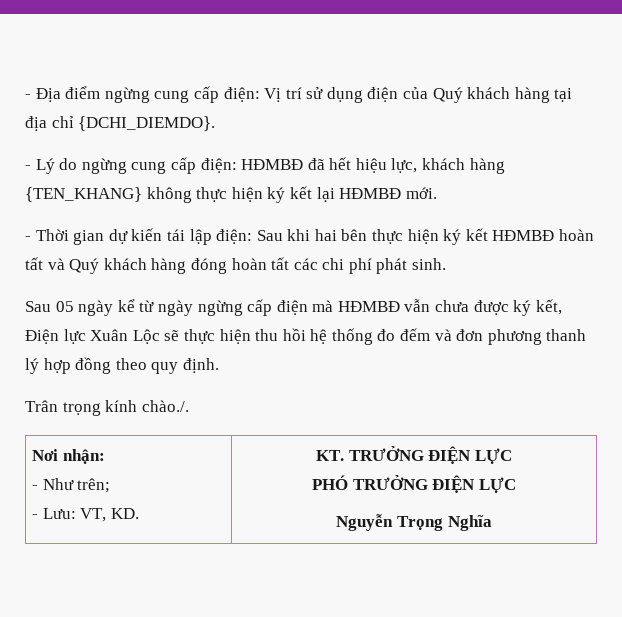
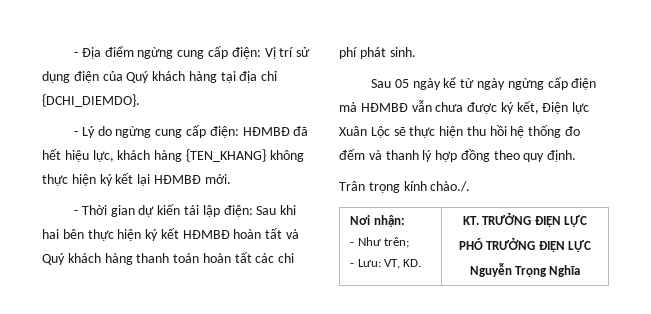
- - Thời gian dự kiến tái lập điện: Sau khi hai bên thực hiện ký kết HĐMBĐ hoàn tất và Quý khách hàng đóng hoàn tất các chi phí phát sinh.
+ - Thời gian dự kiến tái lập điện: Sau khi hai bên thực hiện ký kết HĐMBĐ hoàn tất và Quý khách hàng thanh toán hoàn tất các chi phí phát sinh.
- Sau 05 ngày kể từ ngày ngừng cấp điện mà HĐMBĐ vẫn chưa được ký kết, Điện lực Xuân Lộc sẽ thực hiện thu hồi hệ thống đo đếm và đơn phương thanh lý hợp đồng theo quy định.
+ Sau 05 ngày kể từ ngày ngừng cấp điện mà HĐMBĐ vẫn chưa được ký kết, Điện lực Xuân Lộc sẽ thực hiện thu hồi hệ thống đo đếm và thanh lý hợp đồng theo quy định.

